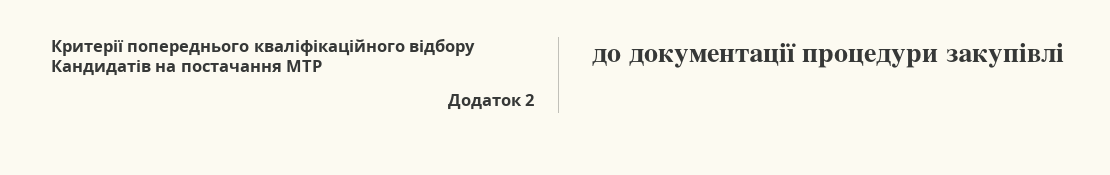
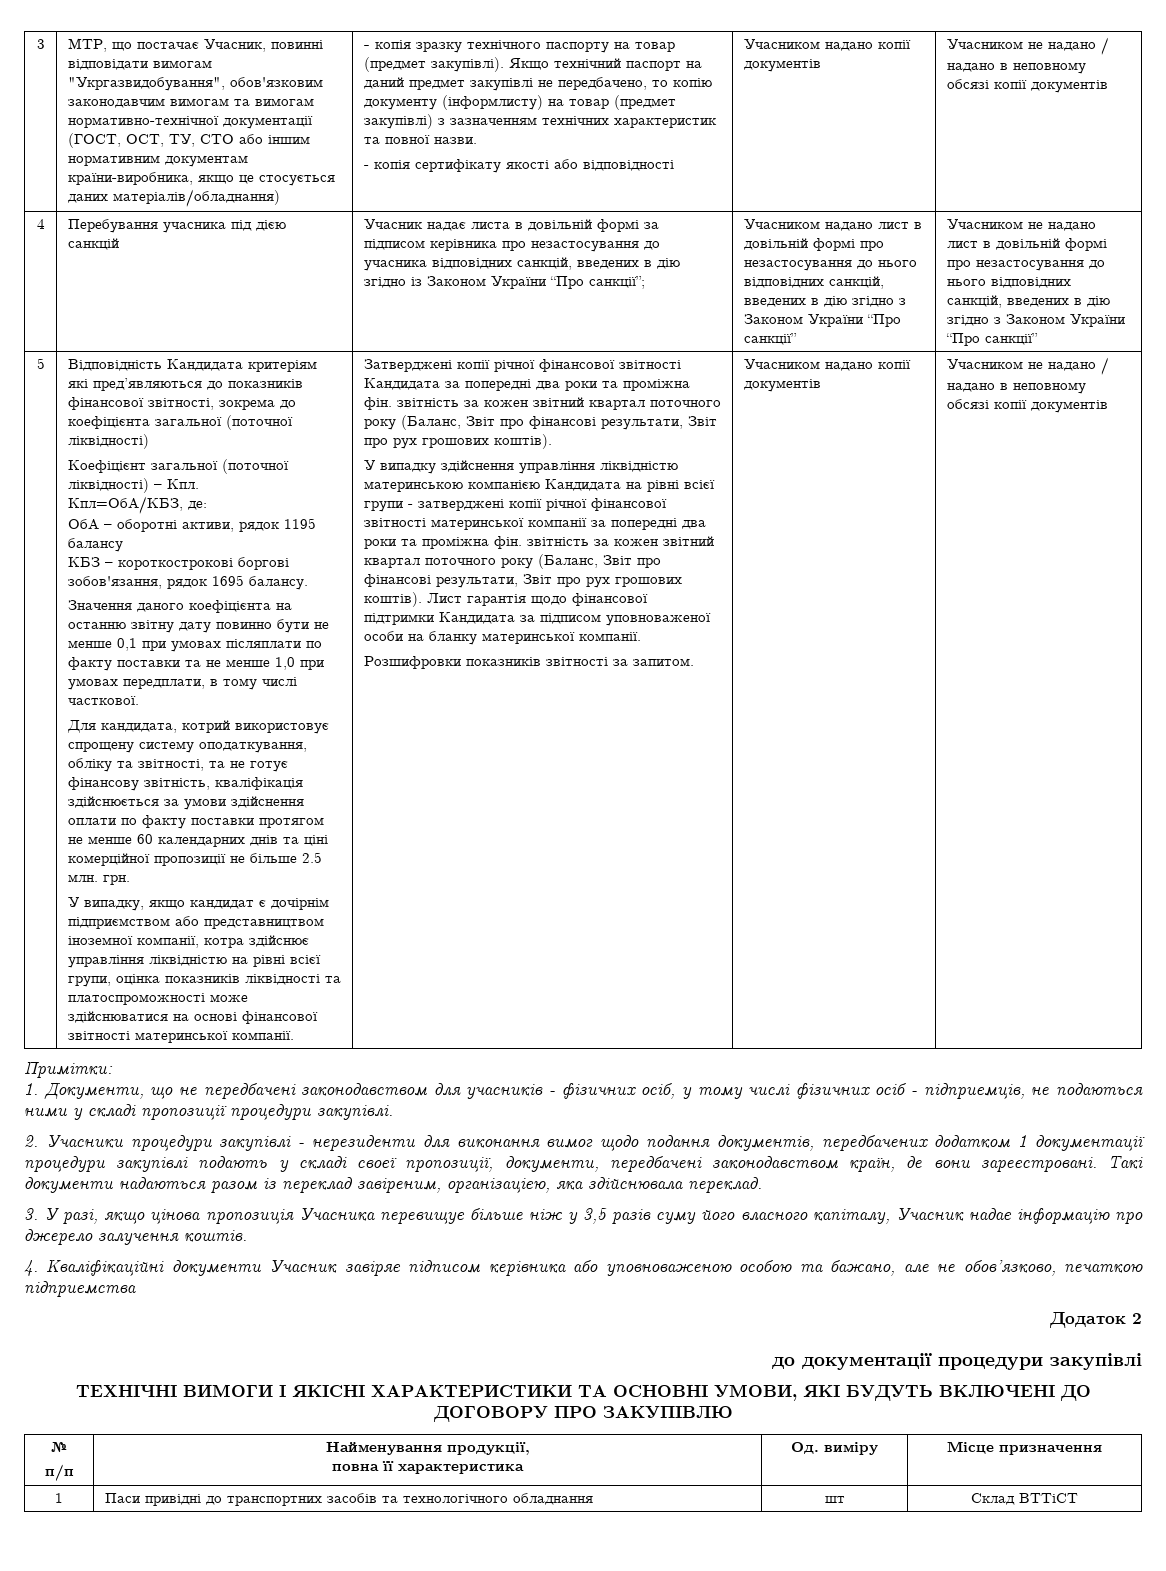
- Критерії попереднього кваліфікаційного відбору Кандидатів на постачання МТР
+ 3 | МТР, що постачає Учасник, повинні відповідати вимогам "Укргазвидобування", обов'язковим законодавчим вимогам та вимогам нормативно-технічної документації (ГОСТ, ОСТ, ТУ, СТО або іншим нормативним документам країни-виробника, якщо це стосується даних матеріалів/обладнання) | - копія зразку технічного паспорту на товар (предмет закупівлі). Якщо технічний паспорт на даний предмет закупівлі не передбачено, то копію документу (інформлисту) на товар (предмет закупівлі) з зазначенням технічних характеристик та повної назви.
+ - копія сертифікату якості або відповідності | Учасником надано копії документів | Учасником не надано / надано в неповному обсязі копії документів
+ 4 | Перебування учасника під дією санкцій | Учасник надає листа в довільній формі за підписом керівника про незастосування до учасника відповідних санкцій, введених в дію згідно із Законом України “Про санкції”; | Учасником надано лист в довільній формі про незастосування до нього відповідних санкцій, введених в дію згідно з Законом України “Про санкції” | Учасником не надано лист в довільній формі про незастосування до нього відповідних санкцій, введених в дію згідно з Законом України “Про санкції”
+ 5 | Відповідність Кандидата критеріям які пред’являються до показників фінансової звітності, зокрема до коефіцієнта загальної (поточної ліквідності)
+ Коефіцієнт загальної (поточної ліквідності) – Кпл.
+ Кпл=ОбА/КБЗ, де:
+ ОбА – оборотні активи, рядок 1195 балансу
+ КБЗ – короткострокові боргові зобов'язання, рядок 1695 балансу.
+ Значення даного коефіцієнта на останню звітну дату повинно бути не менше 0,1 при умовах післяплати по факту поставки та не менше 1,0 при умовах передплати, в тому числі часткової.
+ Для кандидата, котрий використовує спрощену систему оподаткування, обліку та звітності, та не готує фінансову звітність, кваліфікація здійснюється за умови здійснення оплати по факту поставки протягом не менше 60 календарних днів та ціні комерційної пропозиції не більше 2.5 млн. грн.
+ У випадку, якщо кандидат є дочірнім підприємством або представництвом іноземної компанії, котра здійснює управління ліквідністю на рівні всієї групи, оцінка показників ліквідності та платоспроможності може здійснюватися на основі фінансової звітності материнської компанії. | Затверджені копії річної фінансової звітності Кандидата за попередні два роки та проміжна фін. звітність за кожен звітний квартал поточного року (Баланс, Звіт про фінансові результати, Звіт про рух грошових коштів).
+ У випадку здійснення управління ліквідністю материнською компанією Кандидата на рівні всієї групи - затверджені копії річної фінансової звітності материнської компанії за попередні два роки та проміжна фін. звітність за кожен звітний квартал поточного року (Баланс, Звіт про фінансові результати, Звіт про рух грошових коштів). Лист гарантія щодо фінансової підтримки Кандидата за підписом уповноваженої особи на бланку материнської компанії.
+ Розшифровки показників звітності за запитом. | Учасником надано копії документів | Учасником не надано / надано в неповному обсязі копії документів
+ Примітки:
+ 1. Документи, що не передбачені законодавством для учасників - фізичних осіб, у тому числі фізичних осіб - підприємців, не подаються ними у складі пропозиції процедури закупівлі.
+ 2. Учасники процедури закупівлі - нерезиденти для виконання вимог щодо подання документів, передбачених додатком 1 документації процедури закупівлі подають у складі своєї пропозиції, документи, передбачені законодавством країн, де вони зареєстровані. Такі документи надаються разом із переклад завіреним, організацією, яка здійснювала переклад.
+ 3. У разі, якщо цінова пропозиція Учасника перевищує більше ніж у 3,5 разів суму його власного капіталу, Учасник надає інформацію про джерело залучення коштів.
+ 4. Кваліфікаційні документи Учасник завіряє підписом керівника або уповноваженою особою та бажано, але не обов’язково, печаткою підприємства
+ ТЕХНІЧНІ ВИМОГИ І ЯКІСНІ ХАРАКТЕРИСТИКИ ТА ОСНОВНІ УМОВИ, ЯКІ БУДУТЬ ВКЛЮЧЕНІ ДО ДОГОВОРУ ПРО ЗАКУПІВЛЮ
+ №
+ п/п | Найменування продукції,
+ повна її характеристика | Од. виміру | Місце призначення
+ 1 | Паси привідні до транспортних засобів та технологічного обладнання | шт | Склад ВТТіСТ

